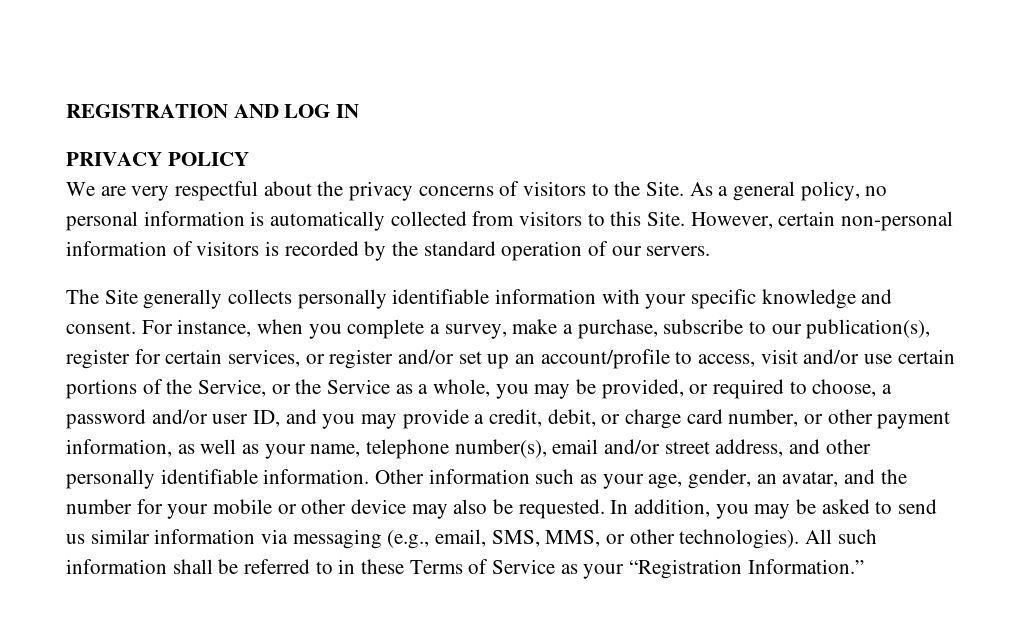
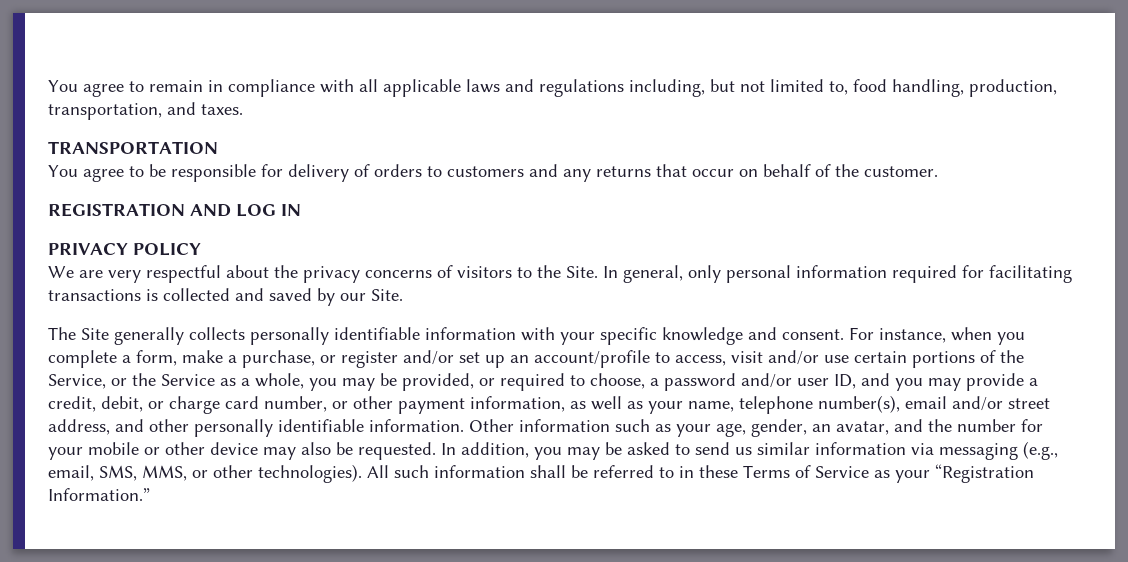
+ You agree to remain in compliance with all applicable laws and regulations including, but not limited to, food handling, production, transportation, and taxes.
+ TRANSPORTATION
+ You agree to be responsible for delivery of orders to customers and any returns that occur on behalf of the customer.
- As a general policy, no personal information is automatically collected from visitors to this Site. However, certain non-personal information of visitors is recorded by the standard operation of our servers.
+ In general, only personal information required for facilitating transactions is collected and saved by our Site.
- For instance, when you complete a survey, make a purchase, subscribe to our publication(s), register for certain services, or register and/or set up an account/profile to access, visit and/or use certain portions of the Service, or the Service as a whole, you may be provided, or required to choose, a password and/or user ID, and you may provide a credit, debit, or charge card number, or other payment information, as well as your name, telephone number(s), email and/or street address, and other personally identifiable information.
+ For instance, when you complete a form, make a purchase, or register and/or set up an account/profile to access, visit and/or use certain portions of the Service, or the Service as a whole, you may be provided, or required to choose, a password and/or user ID, and you may provide a credit, debit, or charge card number, or other payment information, as well as your name, telephone number(s), email and/or street address, and other personally identifiable information.

